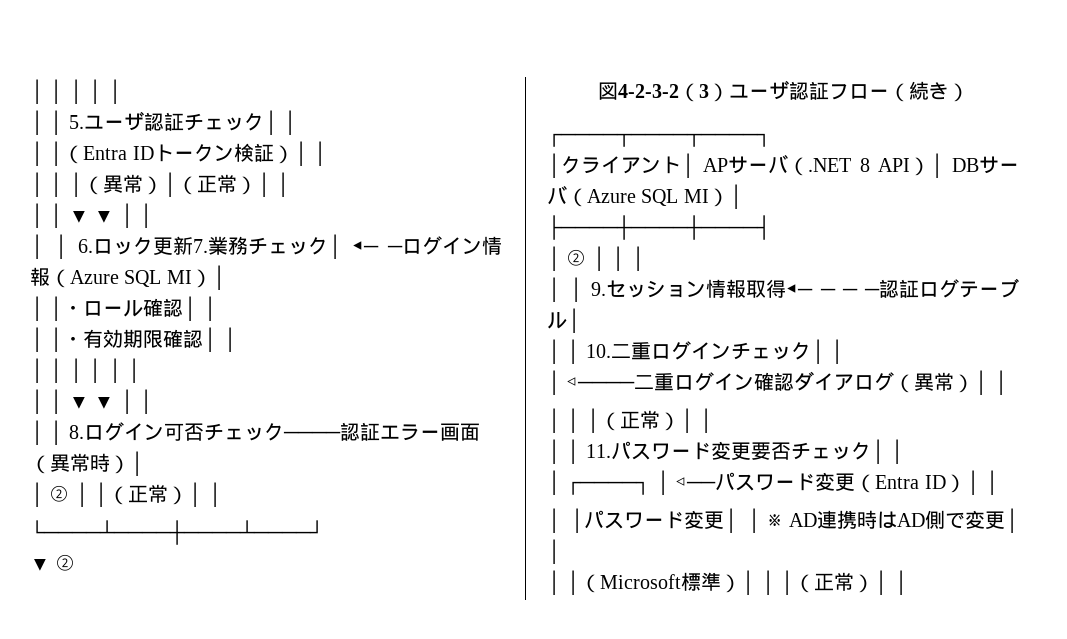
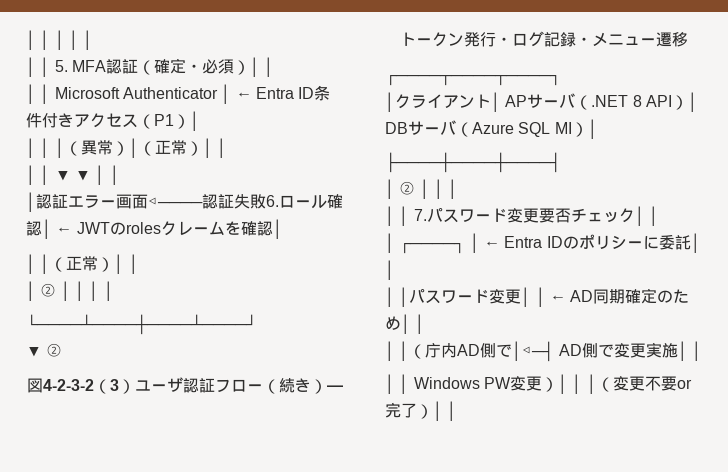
- │ │ 5.ユーザ認証チェック│ │
- │ │（Entra IDトークン検証）│ │
+ │ │ 5. MFA認証（確定・必須）│ │
+ │ │ Microsoft Authenticator │ ← Entra ID条件付きアクセス（P1）│
- │ │ 6.ロック更新7.業務チェック│ ◀─ ─ログイン情報（Azure SQL MI）│
- │ │・ロール確認│ │
- │ │・有効期限確認│ │
- │ │ │ │ │ │
- │ │ ▼ ▼ │ │
- │ │ 8.ログイン可否チェック────認証エラー画面（異常時）│
- │ ② │ │（正常）│ │
+ │認証エラー画面◁────認証失敗6.ロール確認│ ← JWTのrolesクレームを確認│
+ │ │（正常）│ │
+ │ ② │ │ │ │
- 図4-2-3-2（3）ユーザ認証フロー（続き）
+ 図4-2-3-2（3）ユーザ認証フロー（続き）―トークン発行・ログ記録・メニュー遷移
- │ │ 9.セッション情報取得◀─ ─ ─ ─認証ログテーブル│
- │ │ 10.二重ログインチェック│ │
- │ ◁────二重ログイン確認ダイアログ（異常）│ │
- │ │ │（正常）│ │
- │ │ 11.パスワード変更要否チェック│ │
+ │ │ 7.パスワード変更要否チェック│ │
- │ ┌────┐ │ ◁──パスワード変更（Entra ID）│ │
+ │ ┌────┐ │ ← Entra IDのポリシーに委託│ │
- │ │パスワード変更│ │ ※ AD連携時はAD側で変更│ │
- │ │（Microsoft標準）│ │ │（正常）│ │
+ │ │パスワード変更│ │ ← AD同期確定のため│ │
+ │ │（庁内AD側で│◁─┤ AD側で変更実施│ │
+ │ │ Windows PW変更）│ │ │（変更不要or完了）│ │

